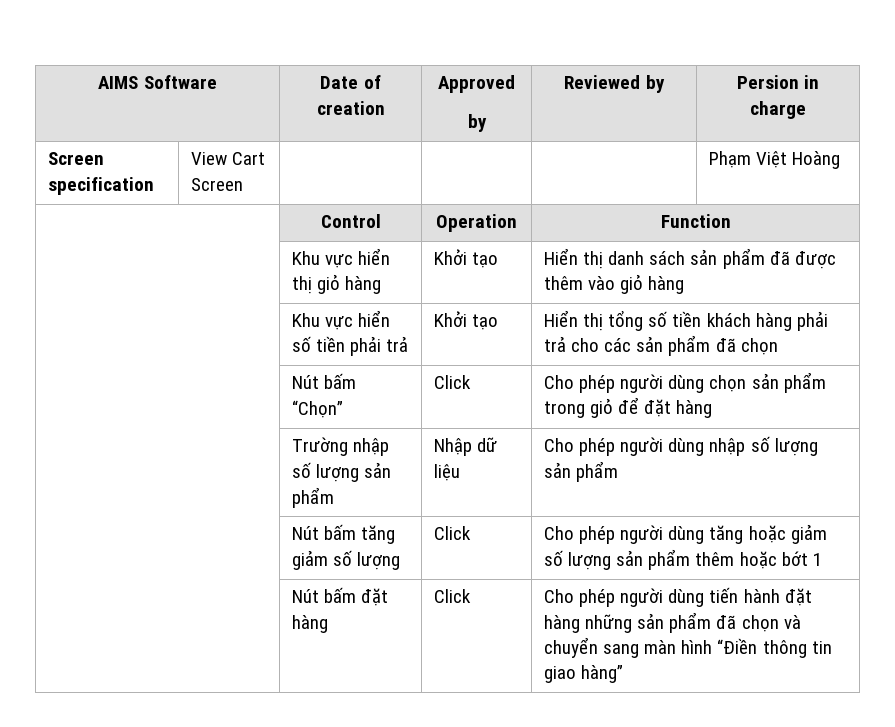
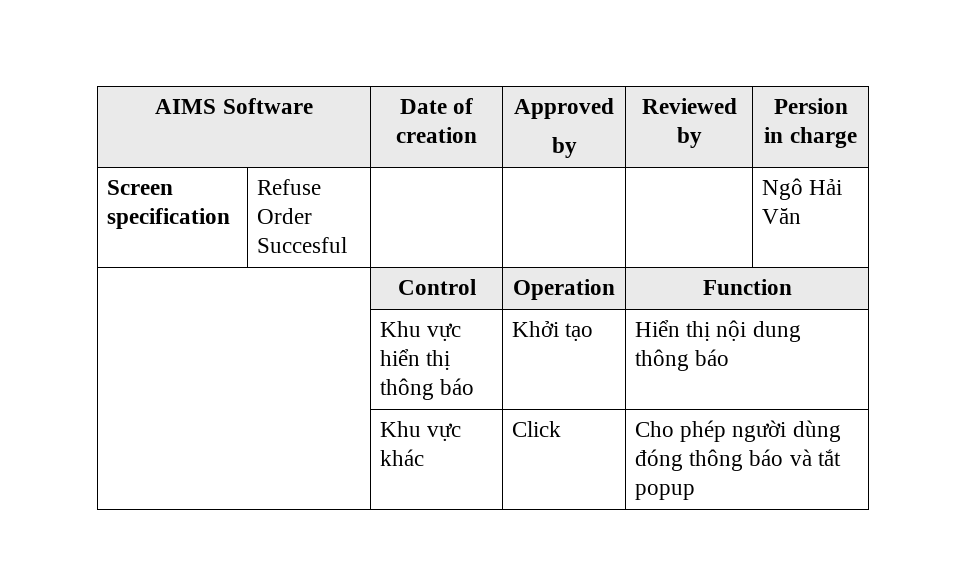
- Screen specification | View Cart Screen | | | | Phạm Việt Hoàng
+ Screen specification | Refuse Order Succesful | | | | Ngô Hải Văn
- | Khu vực hiển thị giỏ hàng | Khởi tạo | Hiển thị danh sách sản phẩm đã được thêm vào giỏ hàng
- | Khu vực hiển số tiền phải trả | Khởi tạo | Hiển thị tổng số tiền khách hàng phải trả cho các sản phẩm đã chọn
- | Nút bấm “Chọn” | Click | Cho phép người dùng chọn sản phẩm trong giỏ để đặt hàng
- | Trường nhập số lượng sản phẩm | Nhập dữ liệu | Cho phép người dùng nhập số lượng sản phẩm
- | Nút bấm tăng giảm số lượng | Click | Cho phép người dùng tăng hoặc giảm số lượng sản phẩm thêm hoặc bớt 1
- | Nút bấm đặt hàng | Click | Cho phép người dùng tiến hành đặt hàng những sản phẩm đã chọn và chuyển sang màn hình “Điền thông tin giao hàng”
+ | Khu vực hiển thị thông báo | Khởi tạo | Hiển thị nội dung thông báo
+ | Khu vực khác | Click | Cho phép người dùng đóng thông báo và tắt popup

